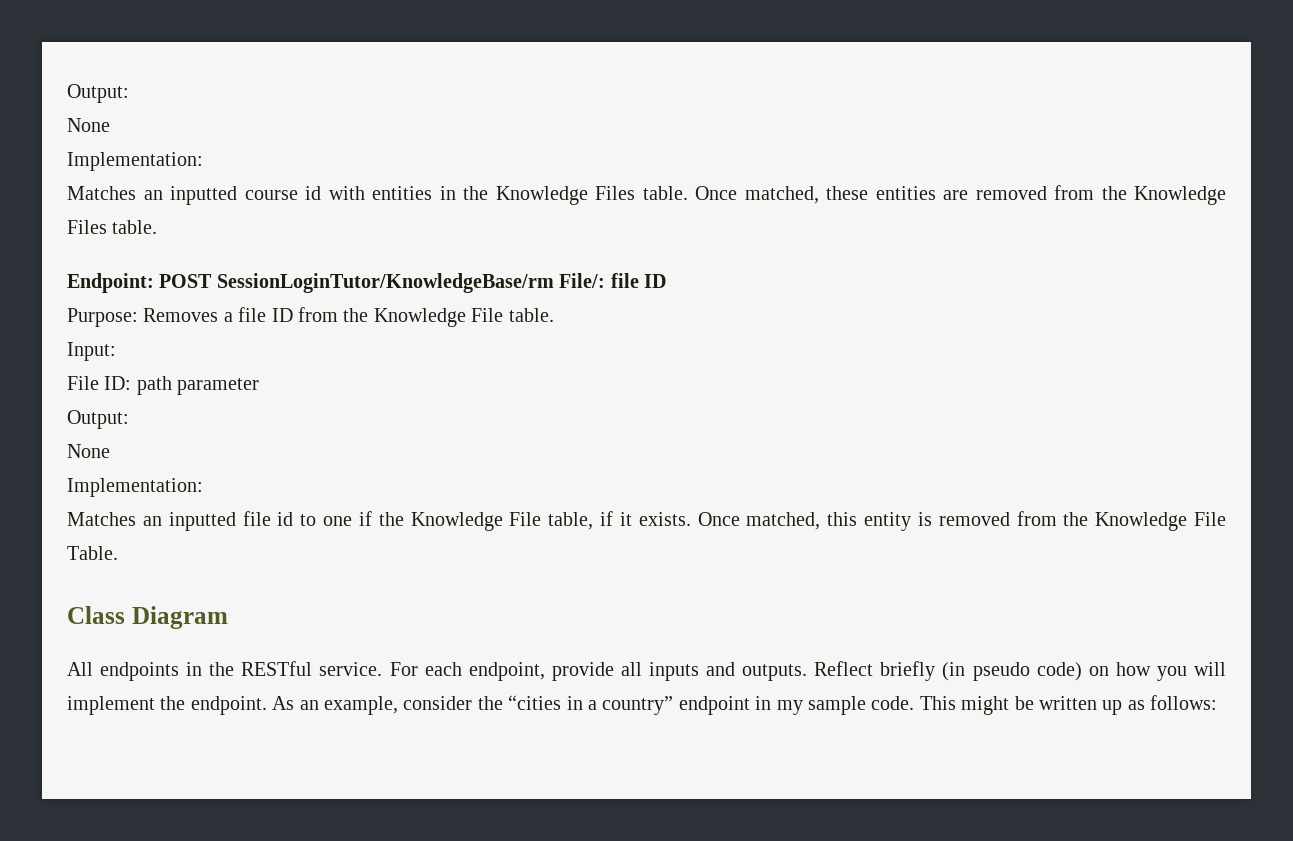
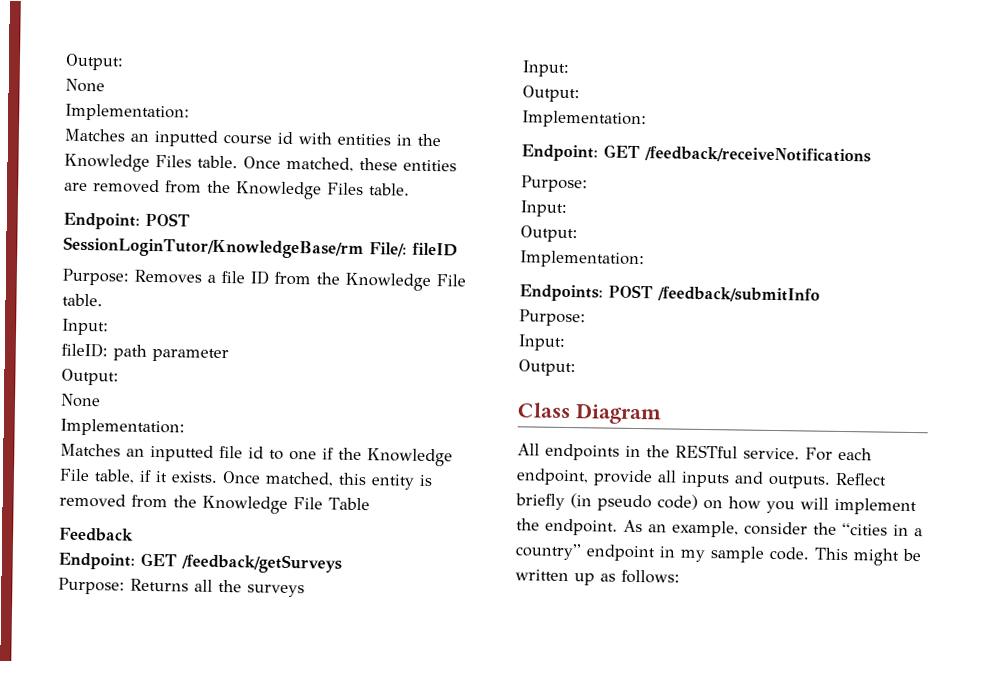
- Endpoint: POST SessionLoginTutor/KnowledgeBase/rm File/: file ID
+ Endpoint: POST SessionLoginTutor/KnowledgeBase/rm File/: fileID
- File ID: path parameter
+ fileID: path parameter
- Once matched, this entity is removed from the Knowledge File Table.
+ Once matched, this entity is removed from the Knowledge File Table
+ Feedback
+ Endpoint: GET /feedback/getSurveys
+ Purpose: Returns all the surveys
+ Input:
+ Output:
+ Implementation:
+ Endpoint: GET /feedback/receiveNotifications
+ Purpose:
+ Input:
+ Output:
+ Implementation:
+ Endpoints: POST /feedback/submitInfo
+ Purpose:
+ Input:
+ Output:

